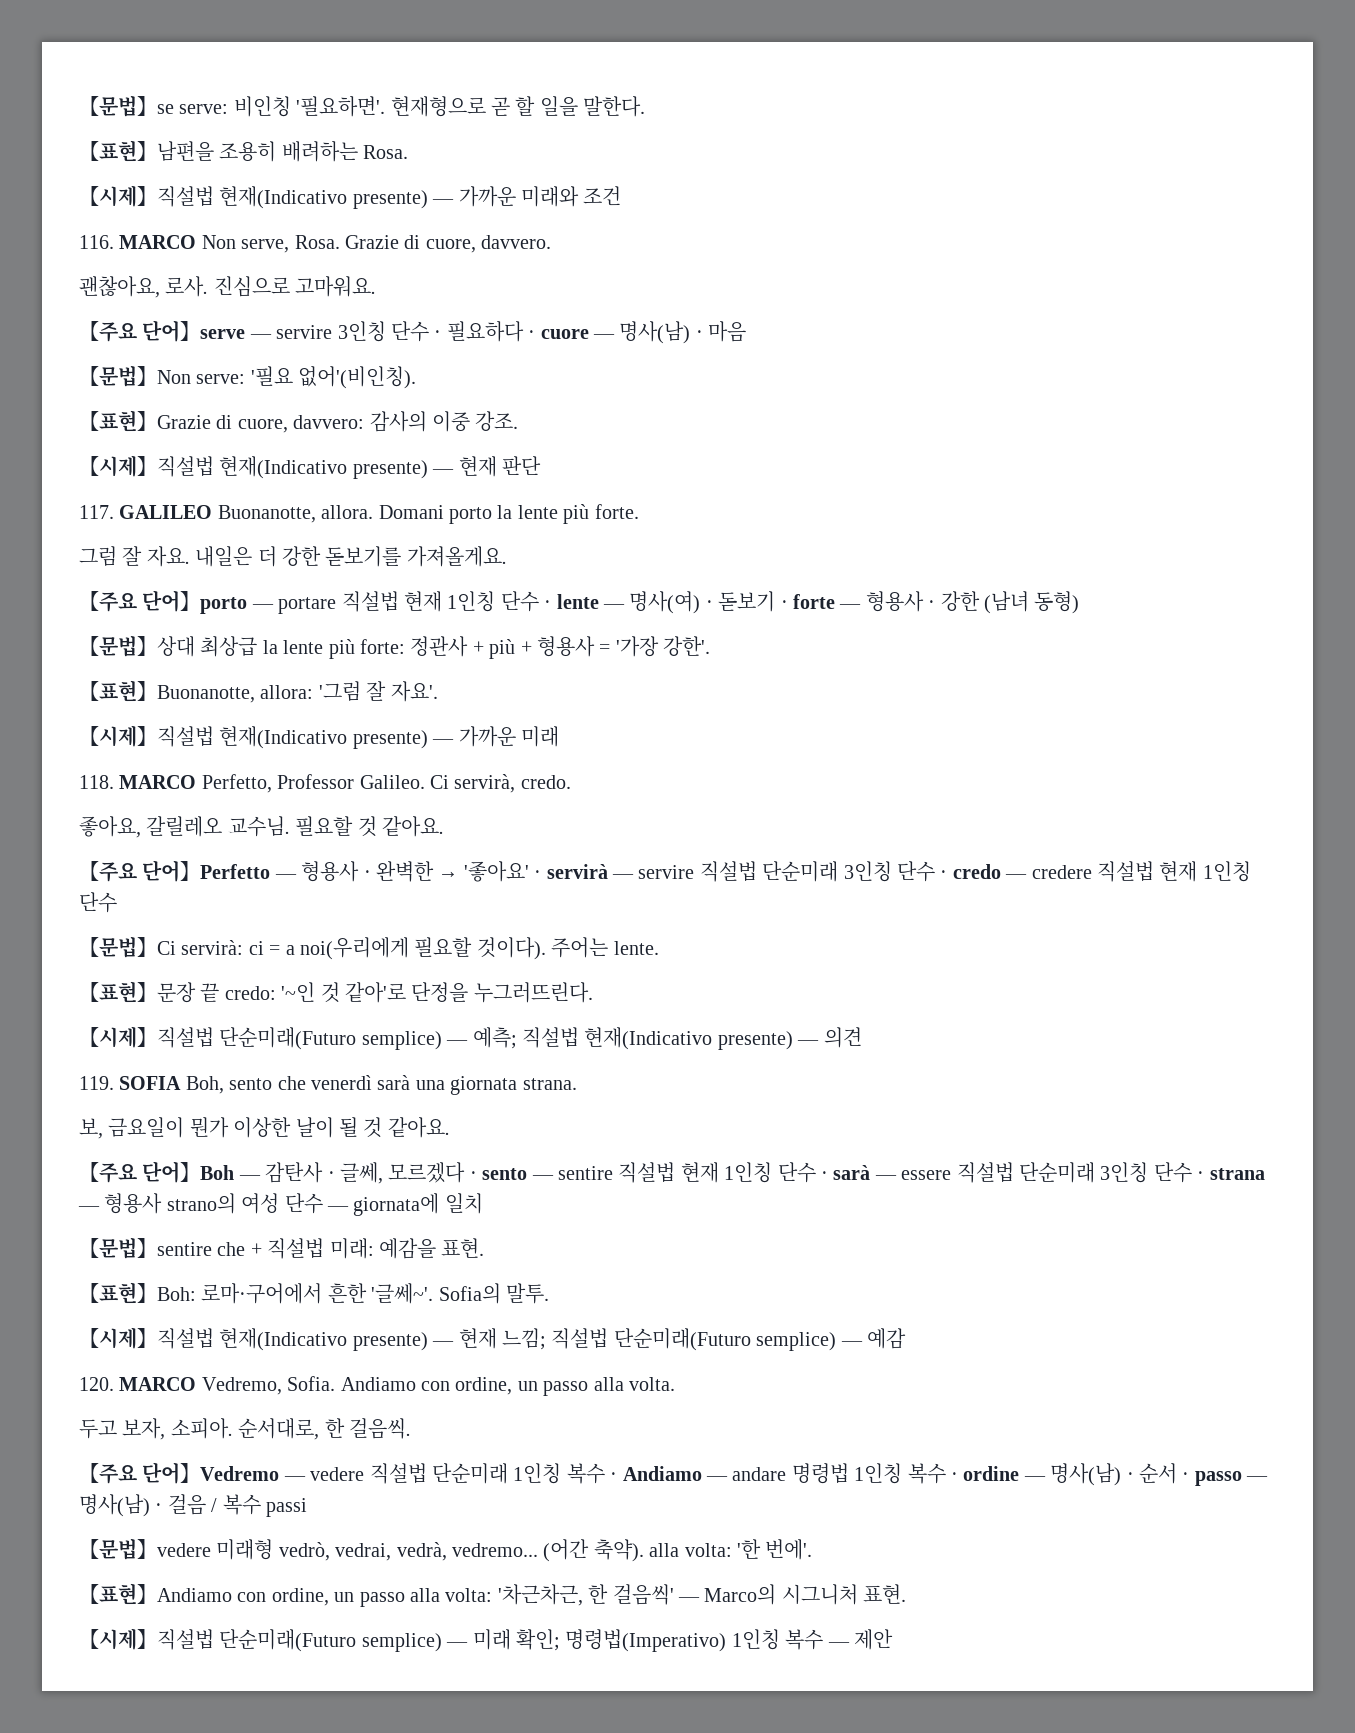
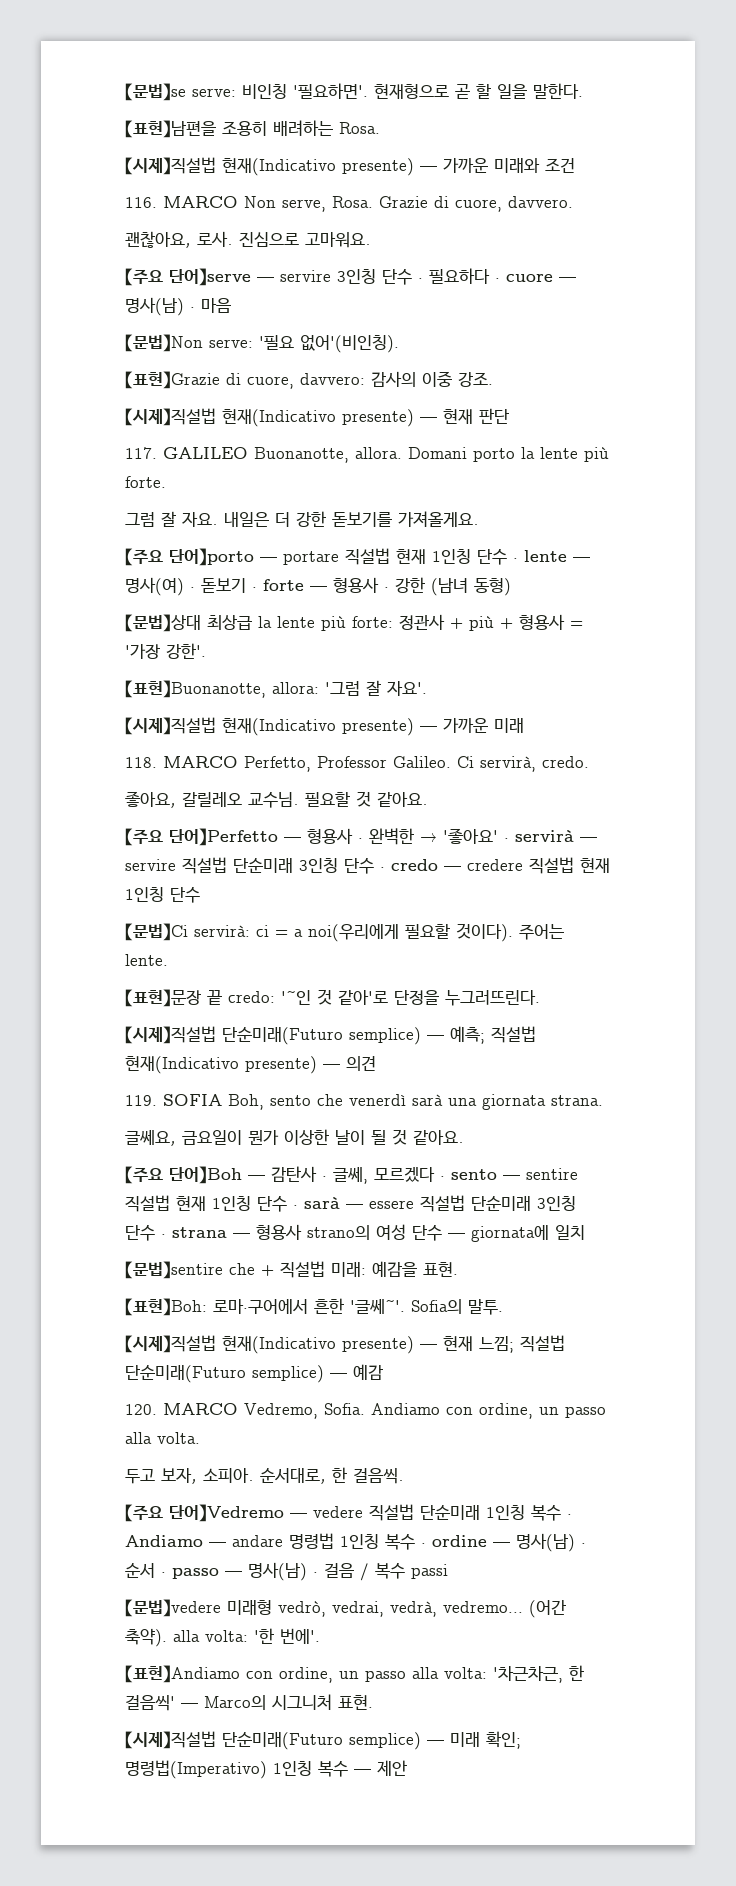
- 보, 금요일이 뭔가 이상한 날이 될 것 같아요.
+ 글쎄요, 금요일이 뭔가 이상한 날이 될 것 같아요.

